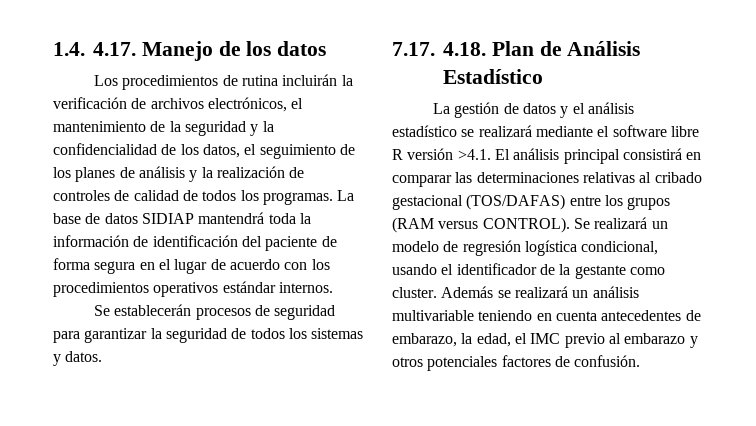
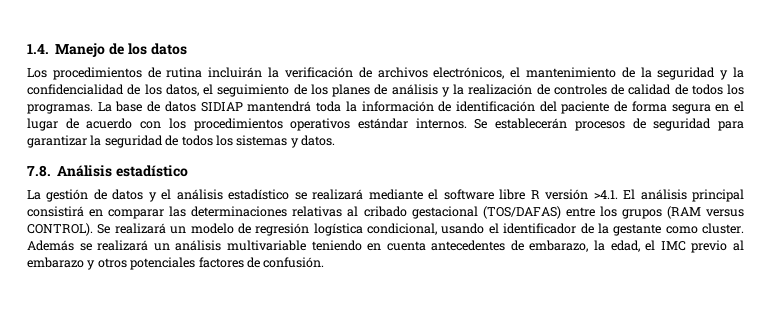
- 1.4. 4.17. Manejo de los datos
+ 1.4. Manejo de los datos
- La base de datos SIDIAP mantendrá toda la información de identificación del paciente de forma segura en el lugar de acuerdo con los procedimientos operativos estándar internos.
- Se establecerán procesos de seguridad para garantizar la seguridad de todos los sistemas y datos.
+ La base de datos SIDIAP mantendrá toda la información de identificación del paciente de forma segura en el lugar de acuerdo con los procedimientos operativos estándar internos. Se establecerán procesos de seguridad para garantizar la seguridad de todos los sistemas y datos.
- 7.17. 4.18. Plan de Análisis Estadístico
+ 7.8. Análisis estadístico

